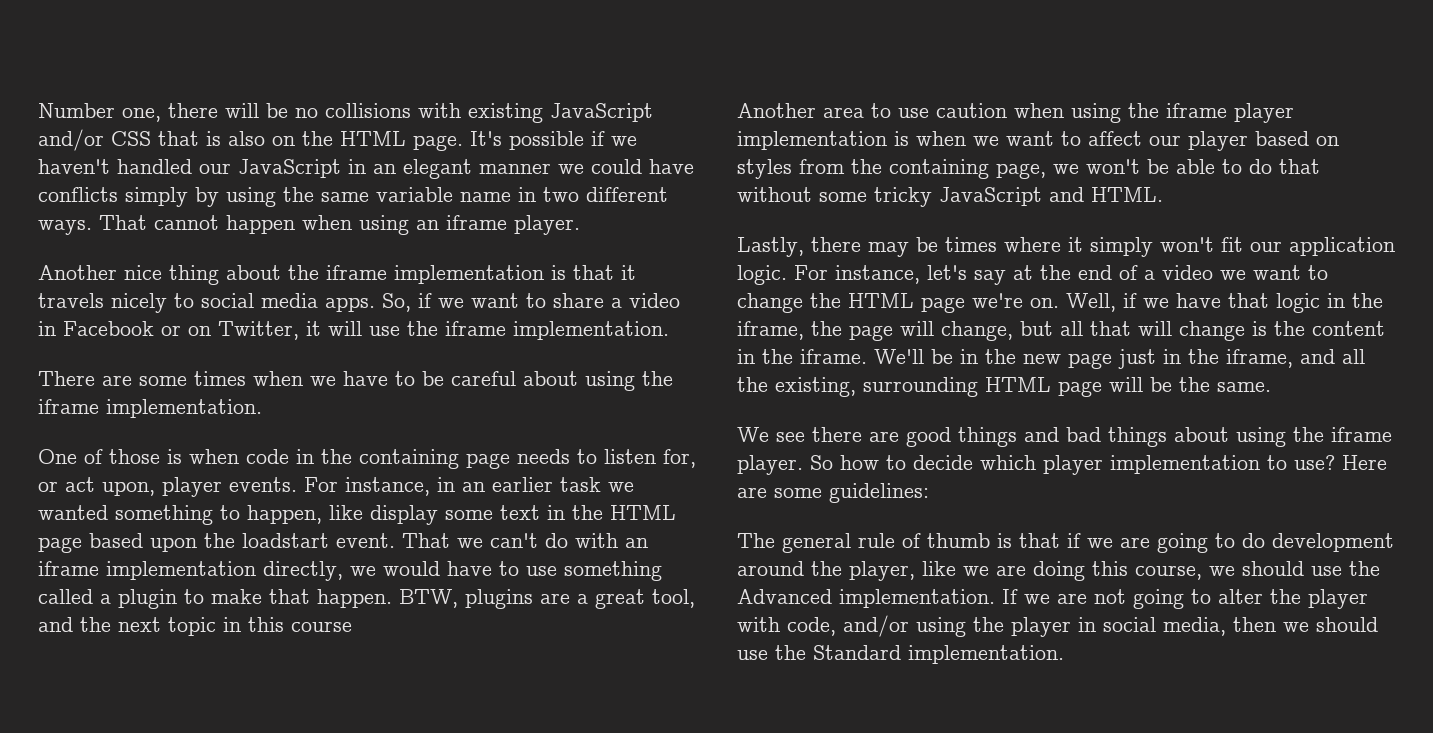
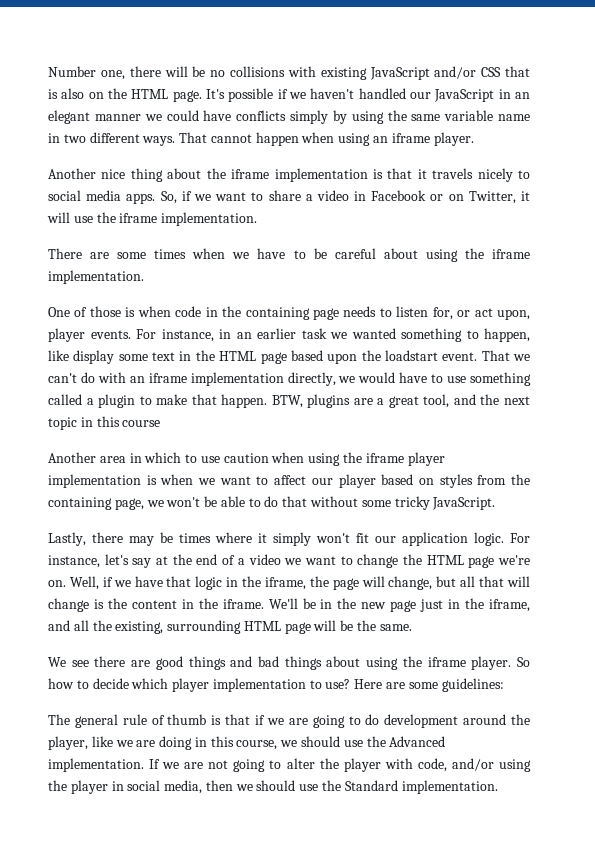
- Another area to use caution when using the iframe player implementation is when we want to affect our player based on styles from the containing page, we won't be able to do that without some tricky JavaScript and HTML.
+ Another area in which to use caution when using the iframe player implementation is when we want to affect our player based on styles from the containing page, we won't be able to do that without some tricky JavaScript.
- The general rule of thumb is that if we are going to do development around the player, like we are doing this course, we should use the Advanced implementation.
+ The general rule of thumb is that if we are going to do development around the player, like we are doing in this course, we should use the Advanced implementation.

